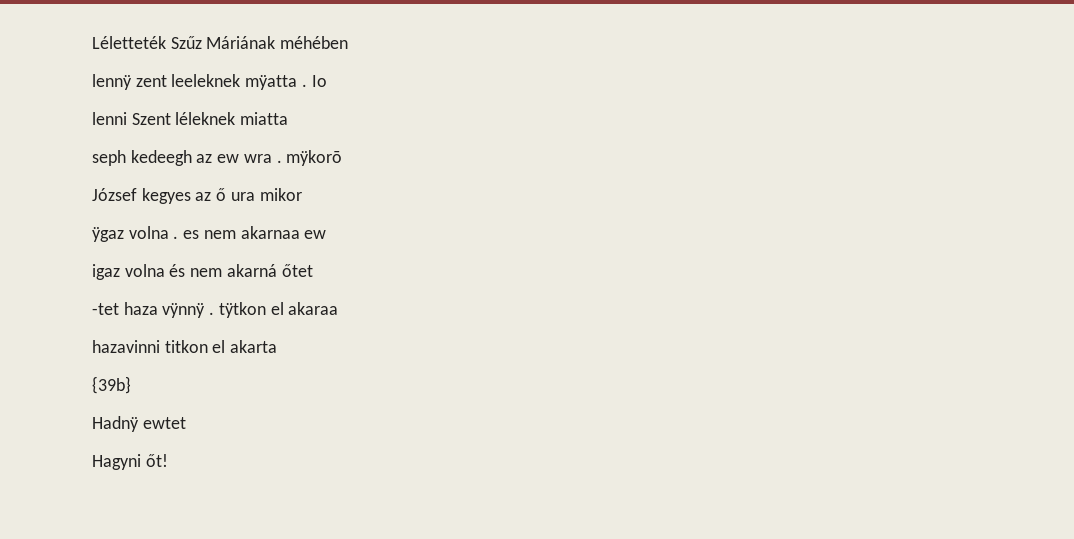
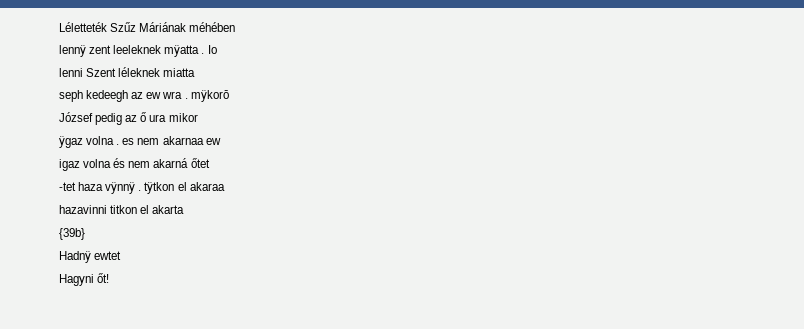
- József kegyes az ő ura mikor
+ József pedig az ő ura mikor

